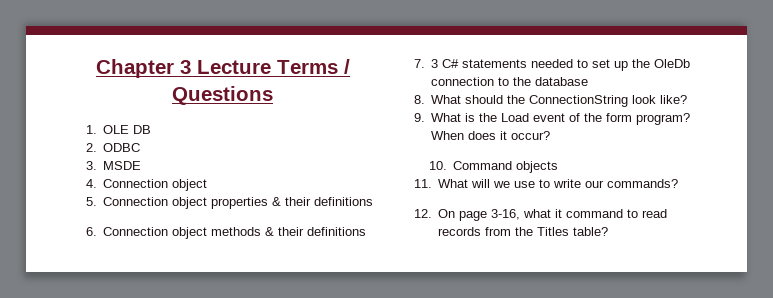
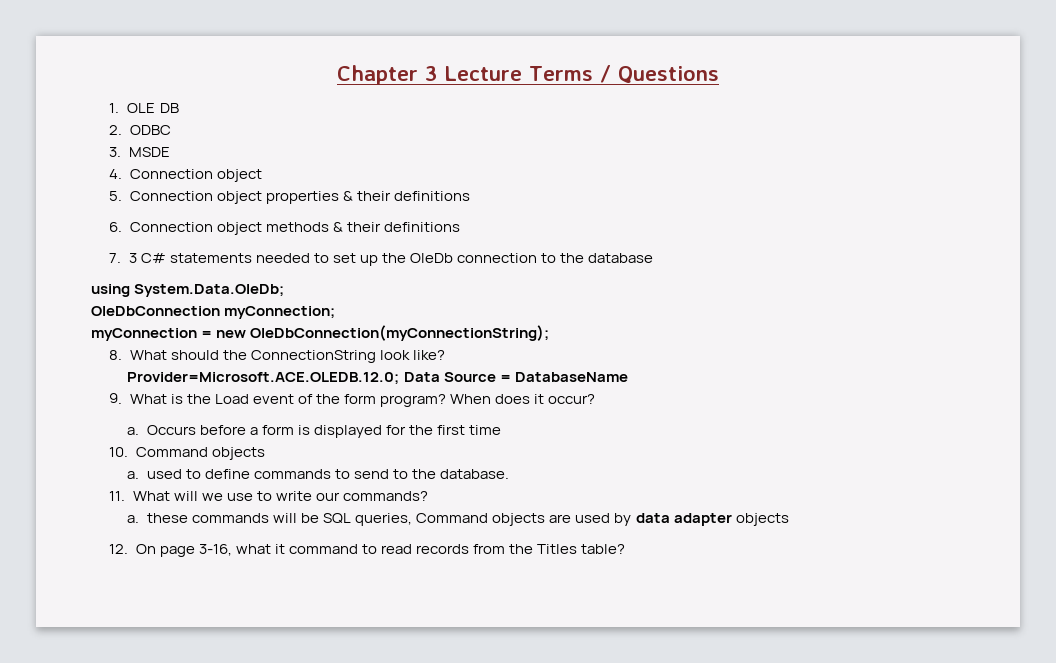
+ using System.Data.OleDb;
+ OleDbConnection myConnection;
+ myConnection = new OleDbConnection(myConnectionString);
+ Provider=Microsoft.ACE.OLEDB.12.0; Data Source = DatabaseName
+ a. Occurs before a form is displayed for the first time
  10. Command objects
+ a. used to define commands to send to the database.
+ a. these commands will be SQL queries, Command objects are used by data adapter objects

